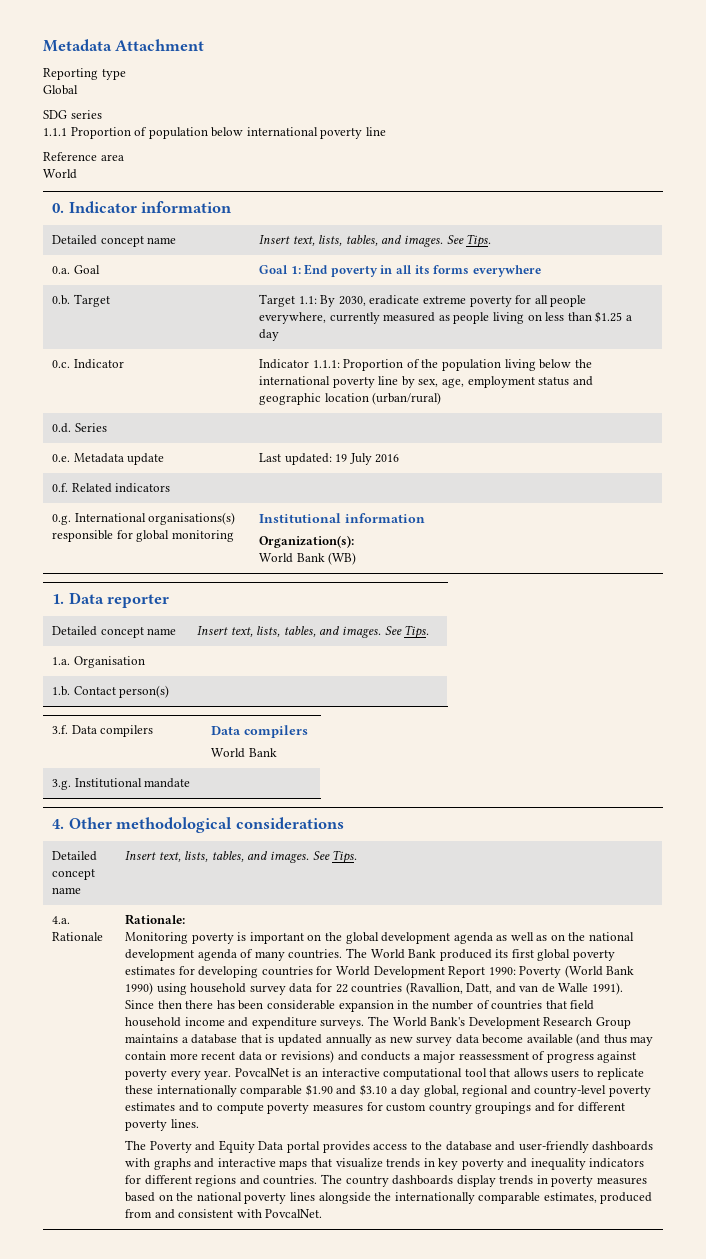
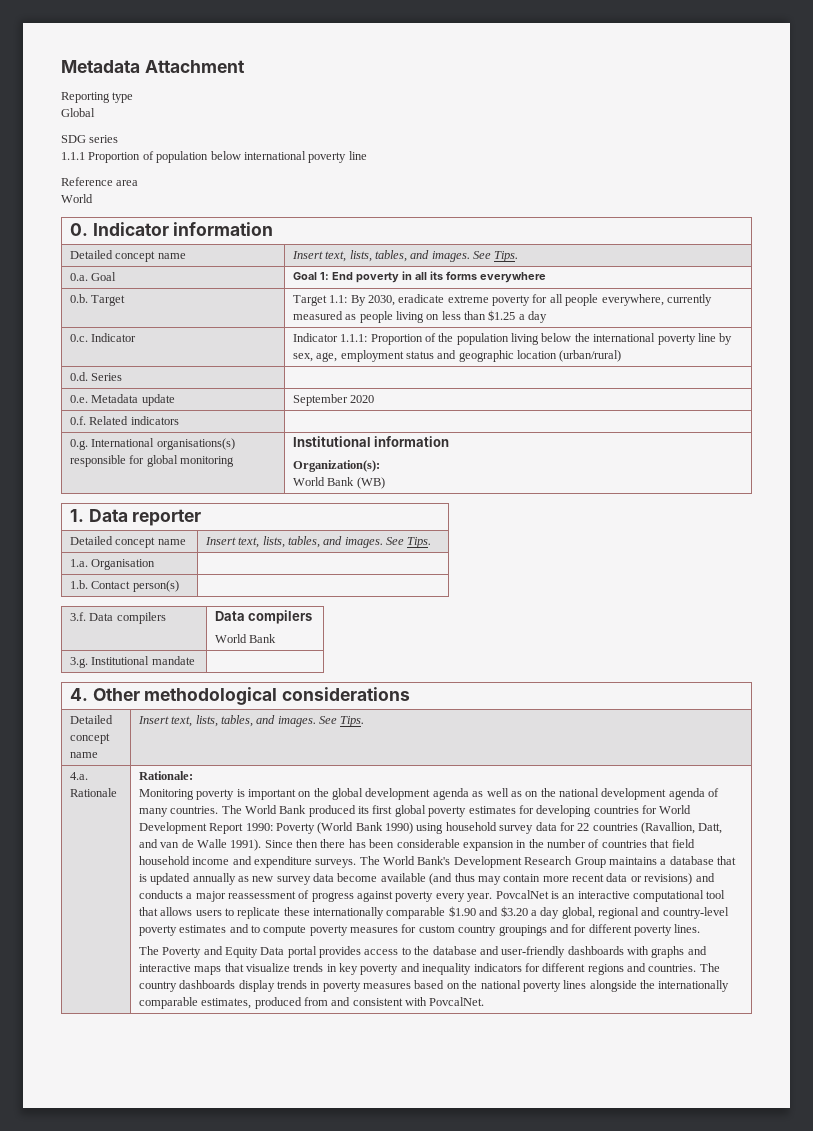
- 0.e. Metadata update | Last updated: 19 July 2016
+ 0.e. Metadata update | September 2020
- PovcalNet is an interactive computational tool that allows users to replicate these internationally comparable $1.90 and $3.10 a day global, regional and country-level poverty estimates and to compute poverty measures for custom country groupings and for different poverty lines.
+ PovcalNet is an interactive computational tool that allows users to replicate these internationally comparable $1.90 and $3.20 a day global, regional and country-level poverty estimates and to compute poverty measures for custom country groupings and for different poverty lines.

